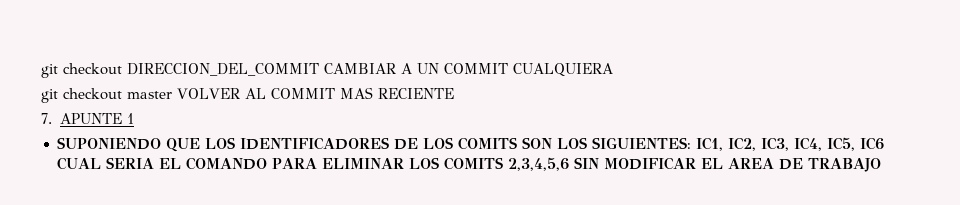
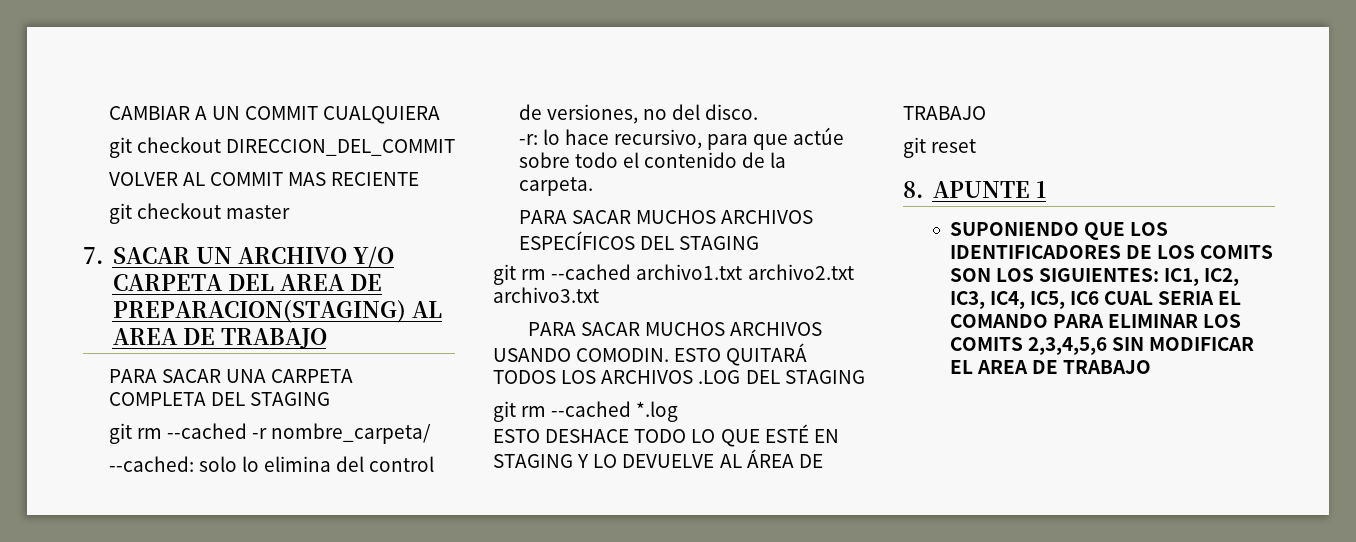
- git checkout DIRECCION_DEL_COMMIT CAMBIAR A UN COMMIT CUALQUIERA
+ CAMBIAR A UN COMMIT CUALQUIERA
- git checkout master VOLVER AL COMMIT MAS RECIENTE
+ git checkout DIRECCION_DEL_COMMIT
+ VOLVER AL COMMIT MAS RECIENTE
- 7. APUNTE 1
+ git checkout master
+ 7. SACAR UN ARCHIVO Y/O CARPETA DEL AREA DE PREPARACION(STAGING) AL AREA DE TRABAJO
+ PARA SACAR UNA CARPETA COMPLETA DEL STAGING
+ git rm --cached -r nombre_carpeta/
+ --cached: solo lo elimina del control de versiones, no del disco.
+ -r: lo hace recursivo, para que actúe sobre todo el contenido de la carpeta.
+ PARA SACAR MUCHOS ARCHIVOS ESPECÍFICOS DEL STAGING
+ git rm --cached archivo1.txt archivo2.txt archivo3.txt
+ PARA SACAR MUCHOS ARCHIVOS USANDO COMODIN. ESTO QUITARÁ TODOS LOS ARCHIVOS .LOG DEL STAGING
+ git rm --cached *.log
+ ESTO DESHACE TODO LO QUE ESTÉ EN STAGING Y LO DEVUELVE AL ÁREA DE TRABAJO
+ git reset
+ 8. APUNTE 1

